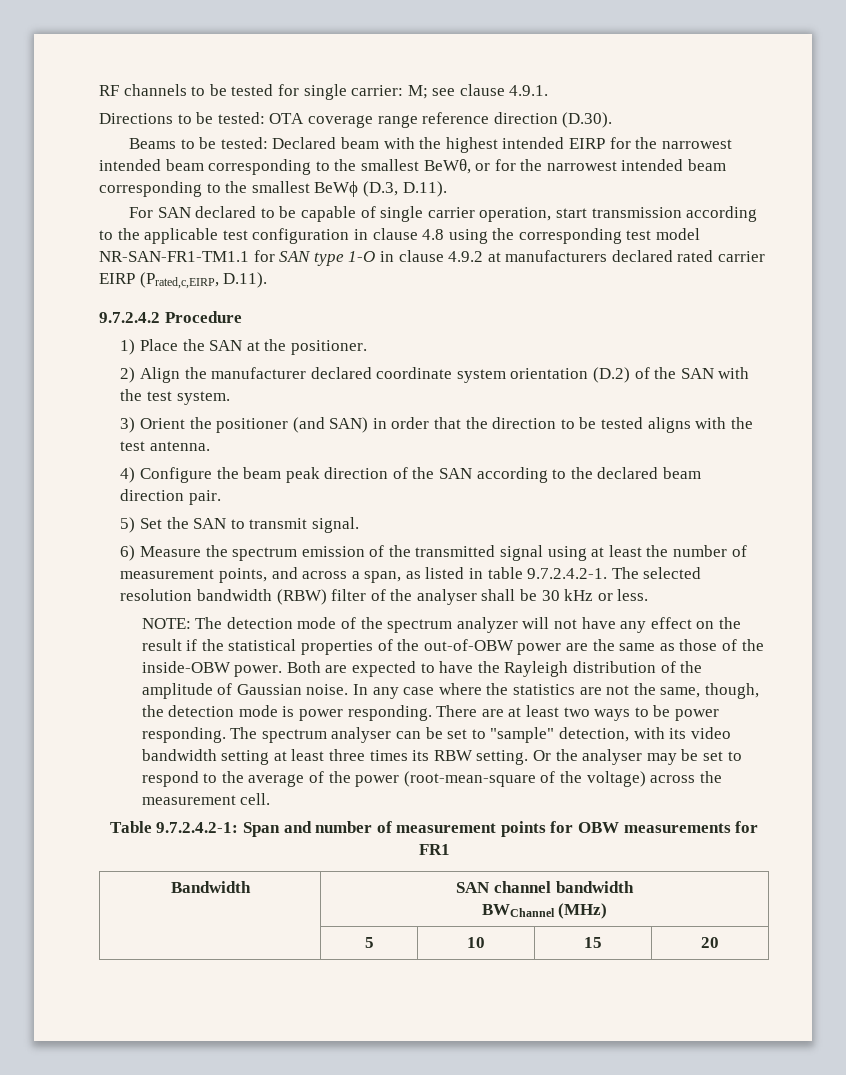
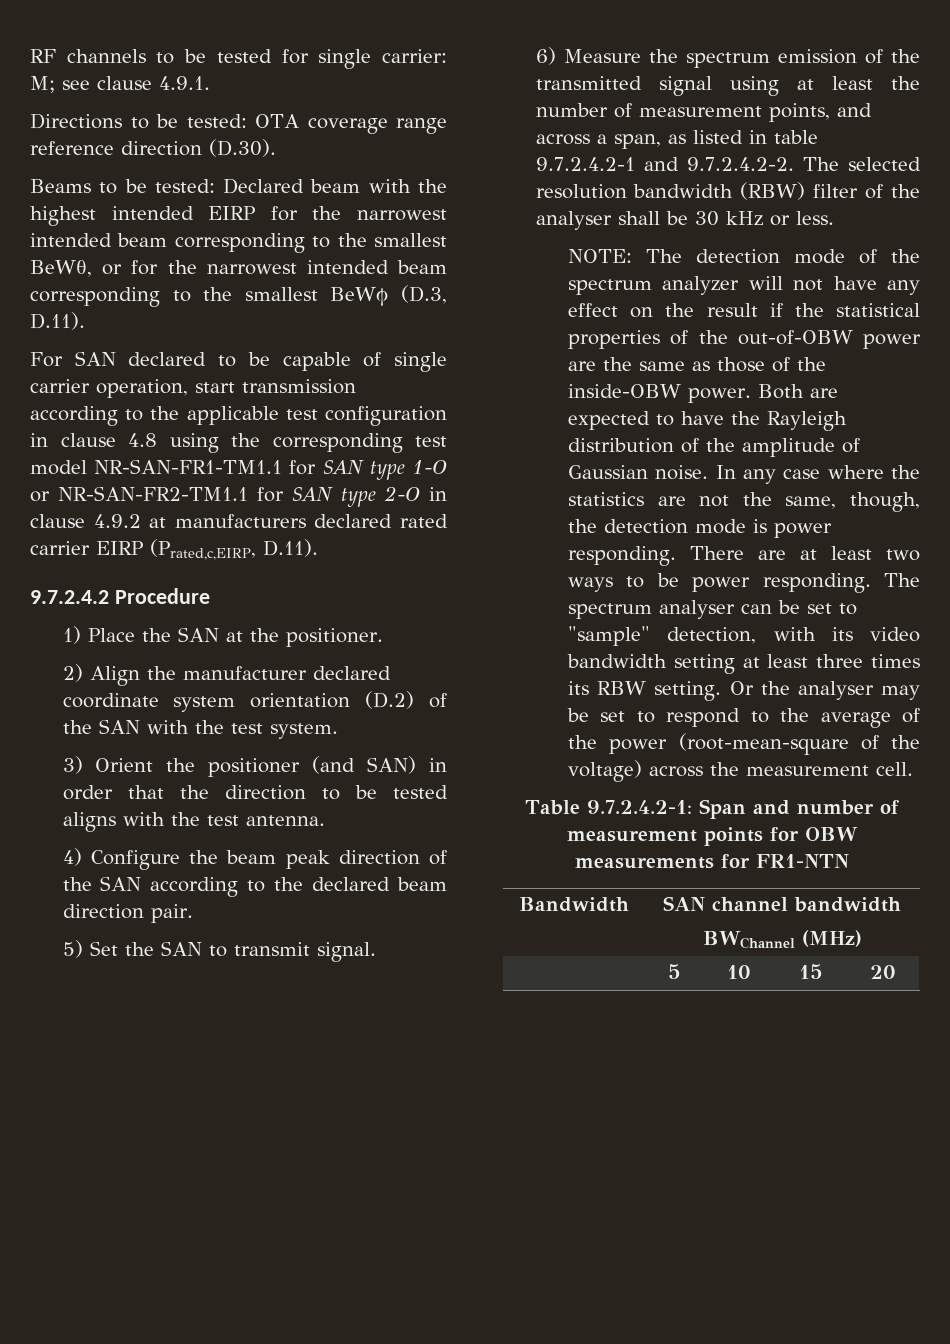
- For SAN declared to be capable of single carrier operation, start transmission according to the applicable test configuration in clause 4.8 using the corresponding test model NR-SAN-FR1-TM1.1 for SAN type 1-O in clause 4.9.2 at manufacturers declared rated carrier EIRP (Prated,c,EIRP, D.11).
+ For SAN declared to be capable of single carrier operation, start transmission according to the applicable test configuration in clause 4.8 using the corresponding test model NR-SAN-FR1-TM1.1 for SAN type 1-O or NR-SAN-FR2-TM1.1 for SAN type 2-O in clause 4.9.2 at manufacturers declared rated carrier EIRP (Prated,c,EIRP, D.11).
- 6) Measure the spectrum emission of the transmitted signal using at least the number of measurement points, and across a span, as listed in table 9.7.2.4.2-1. The selected resolution bandwidth (RBW) filter of the analyser shall be 30 kHz or less.
+ 6) Measure the spectrum emission of the transmitted signal using at least the number of measurement points, and across a span, as listed in table 9.7.2.4.2-1 and 9.7.2.4.2-2. The selected resolution bandwidth (RBW) filter of the analyser shall be 30 kHz or less.
- Table 9.7.2.4.2-1: Span and number of measurement points for OBW measurements for FR1
+ Table 9.7.2.4.2-1: Span and number of measurement points for OBW measurements for FR1-NTN

